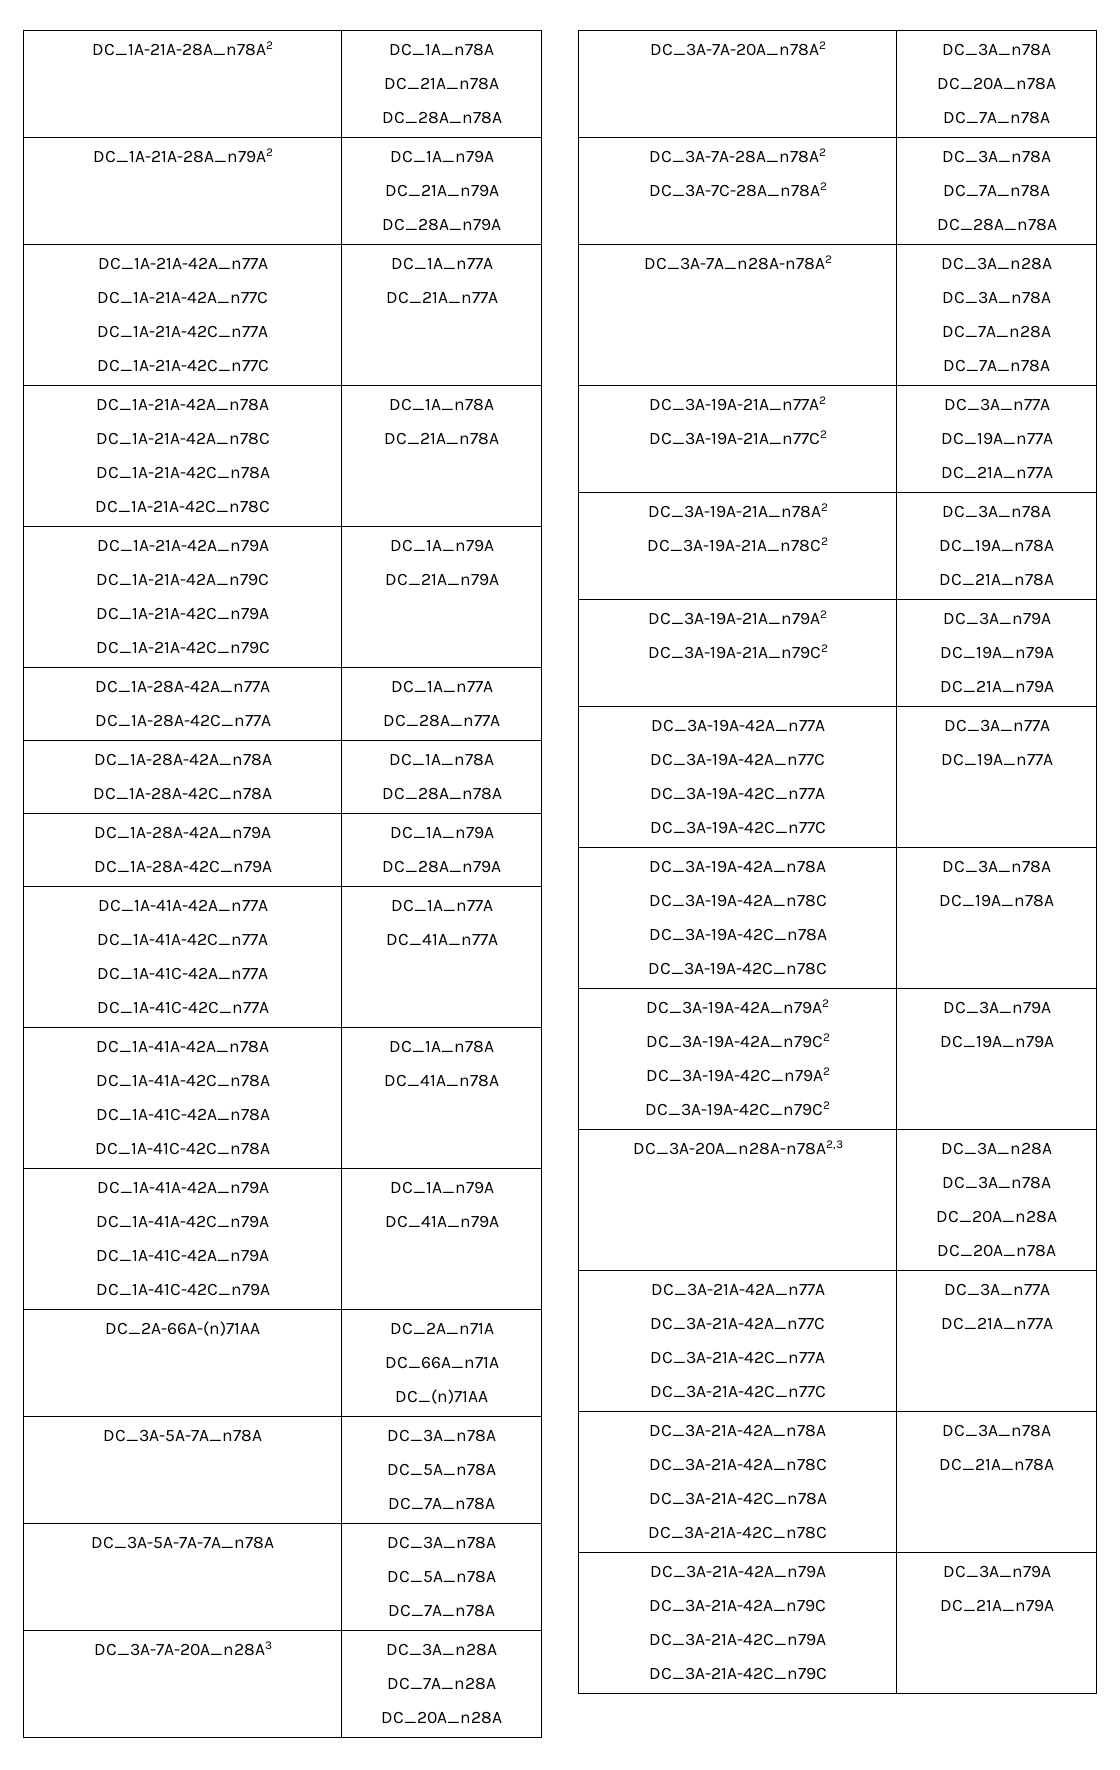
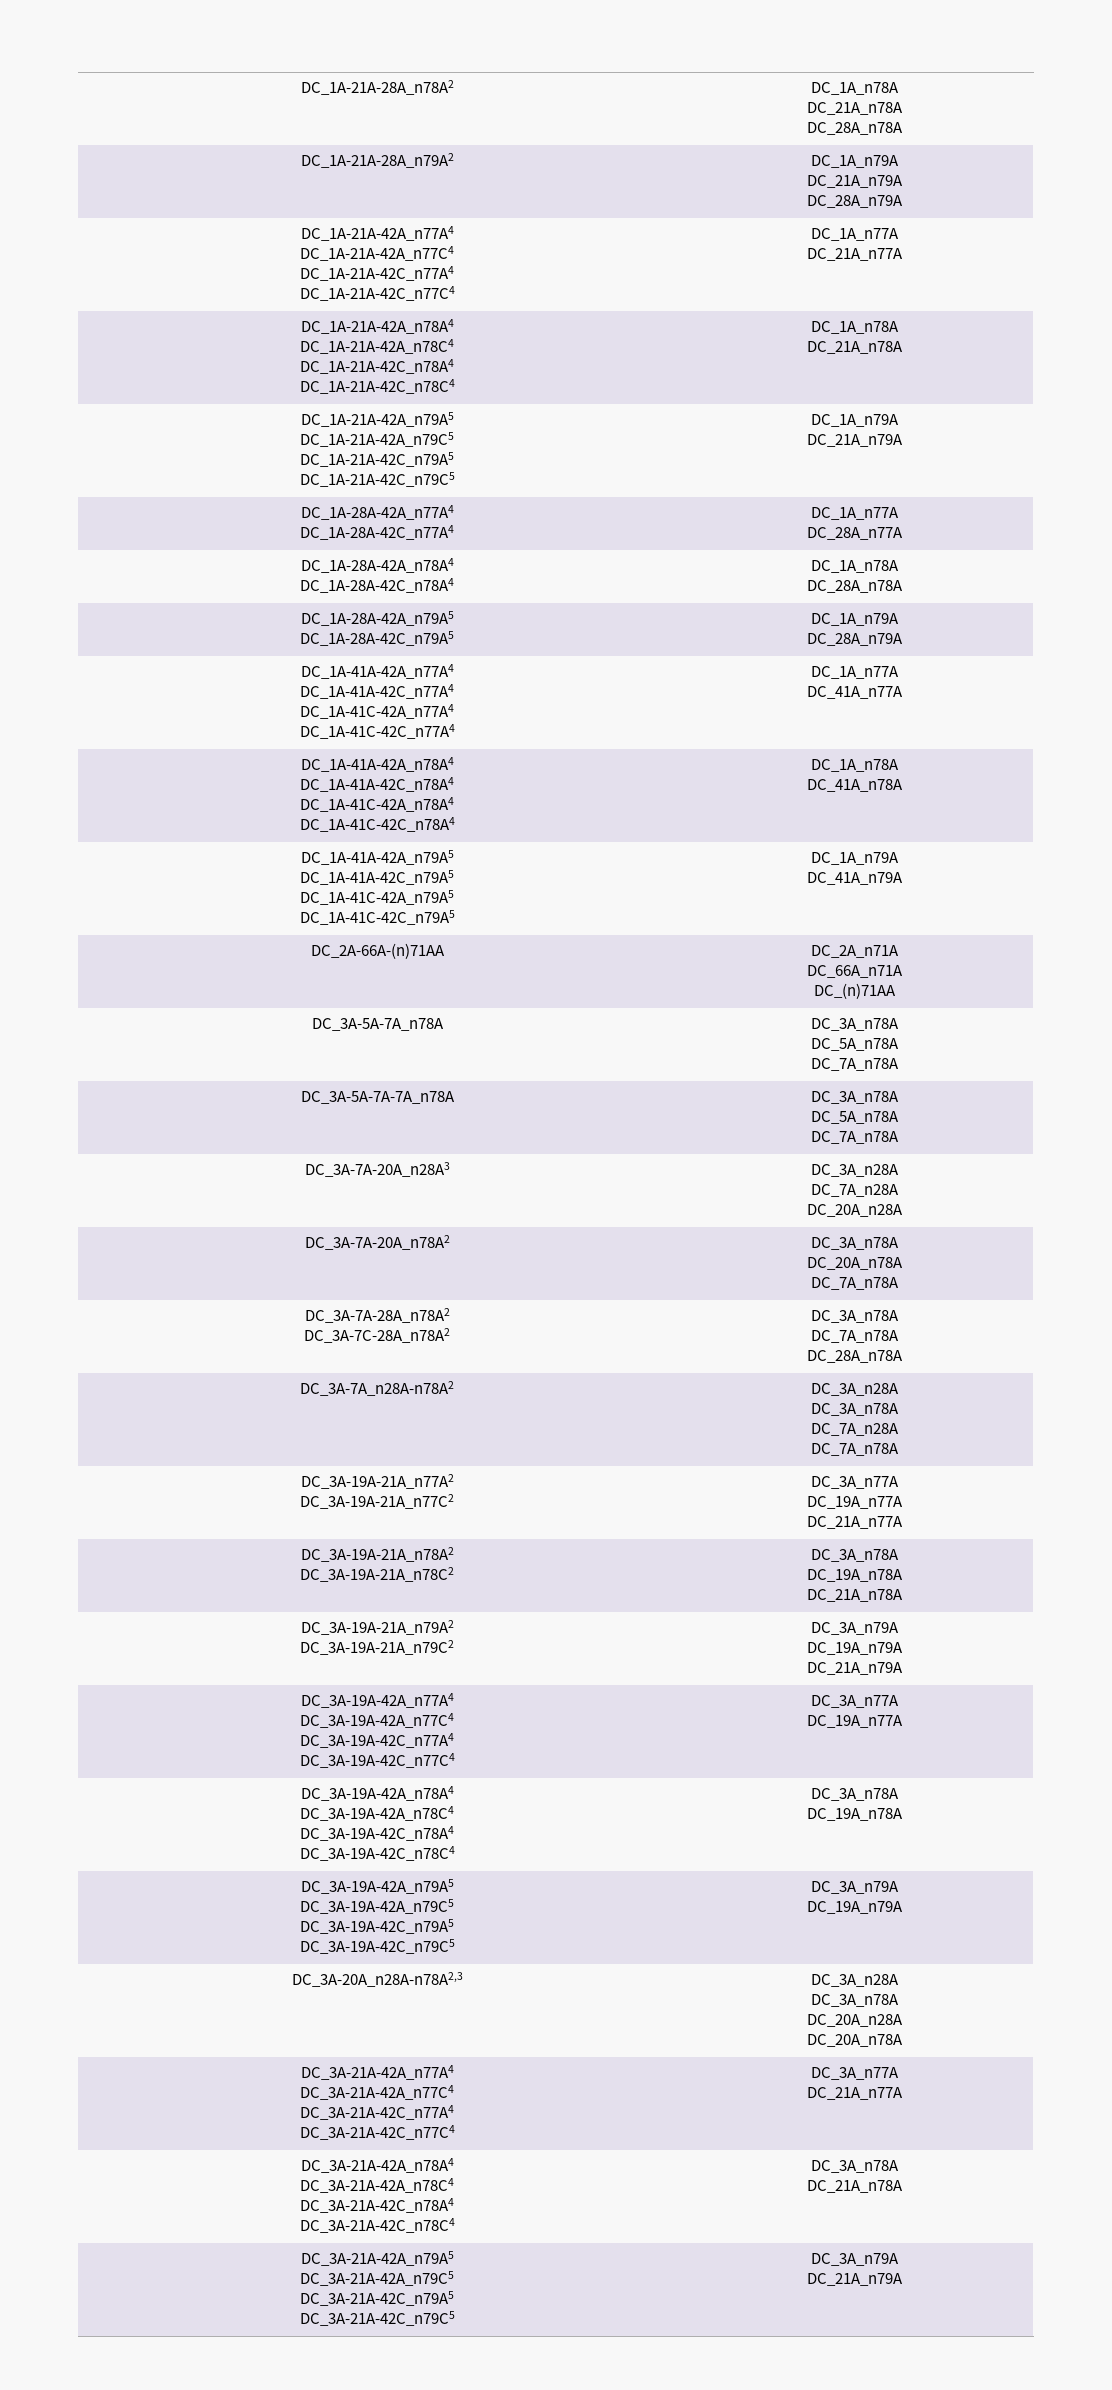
- DC_1A-21A-42A_n77A
- DC_1A-21A-42A_n77C
- DC_1A-21A-42C_n77A
- DC_1A-21A-42C_n77C | DC_1A_n77A
+ DC_1A-21A-42A_n77A4
+ DC_1A-21A-42A_n77C4
+ DC_1A-21A-42C_n77A4
+ DC_1A-21A-42C_n77C4 | DC_1A_n77A
  DC_21A_n77A
- DC_1A-21A-42A_n78A
- DC_1A-21A-42A_n78C
- DC_1A-21A-42C_n78A
- DC_1A-21A-42C_n78C | DC_1A_n78A
+ DC_1A-21A-42A_n78A4
+ DC_1A-21A-42A_n78C4
+ DC_1A-21A-42C_n78A4
+ DC_1A-21A-42C_n78C4 | DC_1A_n78A
  DC_21A_n78A
- DC_1A-21A-42A_n79A
- DC_1A-21A-42A_n79C
- DC_1A-21A-42C_n79A
- DC_1A-21A-42C_n79C | DC_1A_n79A
+ DC_1A-21A-42A_n79A5
+ DC_1A-21A-42A_n79C5
+ DC_1A-21A-42C_n79A5
+ DC_1A-21A-42C_n79C5 | DC_1A_n79A
  DC_21A_n79A
- DC_1A-28A-42A_n77A
- DC_1A-28A-42C_n77A | DC_1A_n77A
+ DC_1A-28A-42A_n77A4
+ DC_1A-28A-42C_n77A4 | DC_1A_n77A
- DC_1A-28A-42A_n78A
- DC_1A-28A-42C_n78A | DC_1A_n78A
+ DC_1A-28A-42A_n78A4
+ DC_1A-28A-42C_n78A4 | DC_1A_n78A
- DC_1A-28A-42A_n79A
- DC_1A-28A-42C_n79A | DC_1A_n79A
+ DC_1A-28A-42A_n79A5
+ DC_1A-28A-42C_n79A5 | DC_1A_n79A
- DC_1A-41A-42A_n77A
- DC_1A-41A-42C_n77A
- DC_1A-41C-42A_n77A
- DC_1A-41C-42C_n77A | DC_1A_n77A
+ DC_1A-41A-42A_n77A4
+ DC_1A-41A-42C_n77A4
+ DC_1A-41C-42A_n77A4
+ DC_1A-41C-42C_n77A4 | DC_1A_n77A
  DC_41A_n77A
- DC_1A-41A-42A_n78A
- DC_1A-41A-42C_n78A
- DC_1A-41C-42A_n78A
- DC_1A-41C-42C_n78A | DC_1A_n78A
+ DC_1A-41A-42A_n78A4
+ DC_1A-41A-42C_n78A4
+ DC_1A-41C-42A_n78A4
+ DC_1A-41C-42C_n78A4 | DC_1A_n78A
  DC_41A_n78A
- DC_1A-41A-42A_n79A
- DC_1A-41A-42C_n79A
- DC_1A-41C-42A_n79A
- DC_1A-41C-42C_n79A | DC_1A_n79A
+ DC_1A-41A-42A_n79A5
+ DC_1A-41A-42C_n79A5
+ DC_1A-41C-42A_n79A5
+ DC_1A-41C-42C_n79A5 | DC_1A_n79A
- DC_3A-19A-42A_n77A
- DC_3A-19A-42A_n77C
- DC_3A-19A-42C_n77A
- DC_3A-19A-42C_n77C | DC_3A_n77A
+ DC_3A-19A-42A_n77A4
+ DC_3A-19A-42A_n77C4
+ DC_3A-19A-42C_n77A4
+ DC_3A-19A-42C_n77C4 | DC_3A_n77A
  DC_19A_n77A
- DC_3A-19A-42A_n78A
- DC_3A-19A-42A_n78C
- DC_3A-19A-42C_n78A
- DC_3A-19A-42C_n78C | DC_3A_n78A
+ DC_3A-19A-42A_n78A4
+ DC_3A-19A-42A_n78C4
+ DC_3A-19A-42C_n78A4
+ DC_3A-19A-42C_n78C4 | DC_3A_n78A
  DC_19A_n78A
- DC_3A-19A-42A_n79A2
- DC_3A-19A-42A_n79C2
- DC_3A-19A-42C_n79A2
- DC_3A-19A-42C_n79C2 | DC_3A_n79A
+ DC_3A-19A-42A_n79A5
+ DC_3A-19A-42A_n79C5
+ DC_3A-19A-42C_n79A5
+ DC_3A-19A-42C_n79C5 | DC_3A_n79A
- DC_3A-21A-42A_n77A
- DC_3A-21A-42A_n77C
- DC_3A-21A-42C_n77A
- DC_3A-21A-42C_n77C | DC_3A_n77A
+ DC_3A-21A-42A_n77A4
+ DC_3A-21A-42A_n77C4
+ DC_3A-21A-42C_n77A4
+ DC_3A-21A-42C_n77C4 | DC_3A_n77A
  DC_21A_n77A
- DC_3A-21A-42A_n78A
- DC_3A-21A-42A_n78C
- DC_3A-21A-42C_n78A
- DC_3A-21A-42C_n78C | DC_3A_n78A
+ DC_3A-21A-42A_n78A4
+ DC_3A-21A-42A_n78C4
+ DC_3A-21A-42C_n78A4
+ DC_3A-21A-42C_n78C4 | DC_3A_n78A
  DC_21A_n78A
- DC_3A-21A-42A_n79A
- DC_3A-21A-42A_n79C
- DC_3A-21A-42C_n79A
- DC_3A-21A-42C_n79C | DC_3A_n79A
+ DC_3A-21A-42A_n79A5
+ DC_3A-21A-42A_n79C5
+ DC_3A-21A-42C_n79A5
+ DC_3A-21A-42C_n79C5 | DC_3A_n79A

